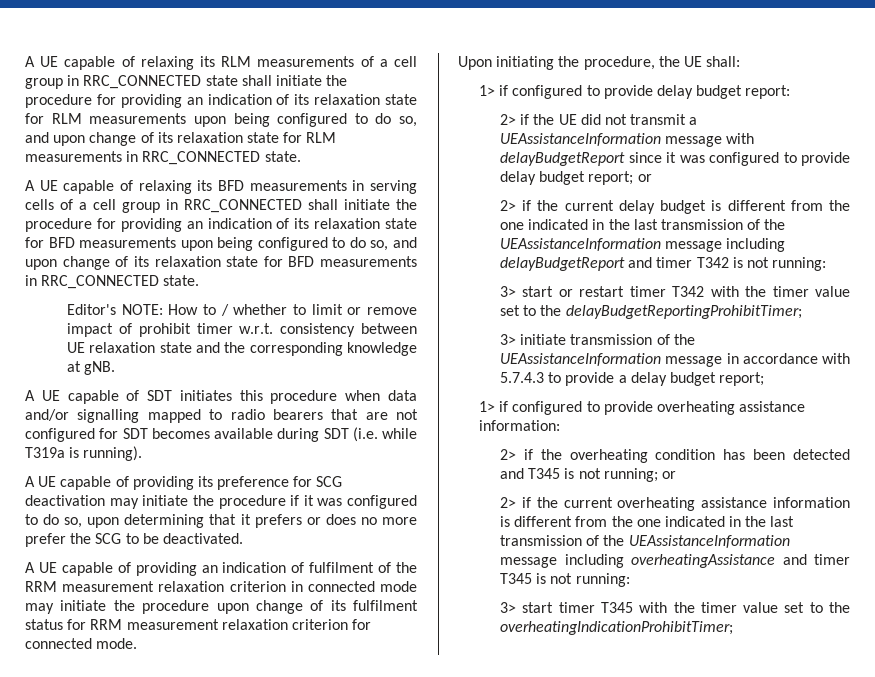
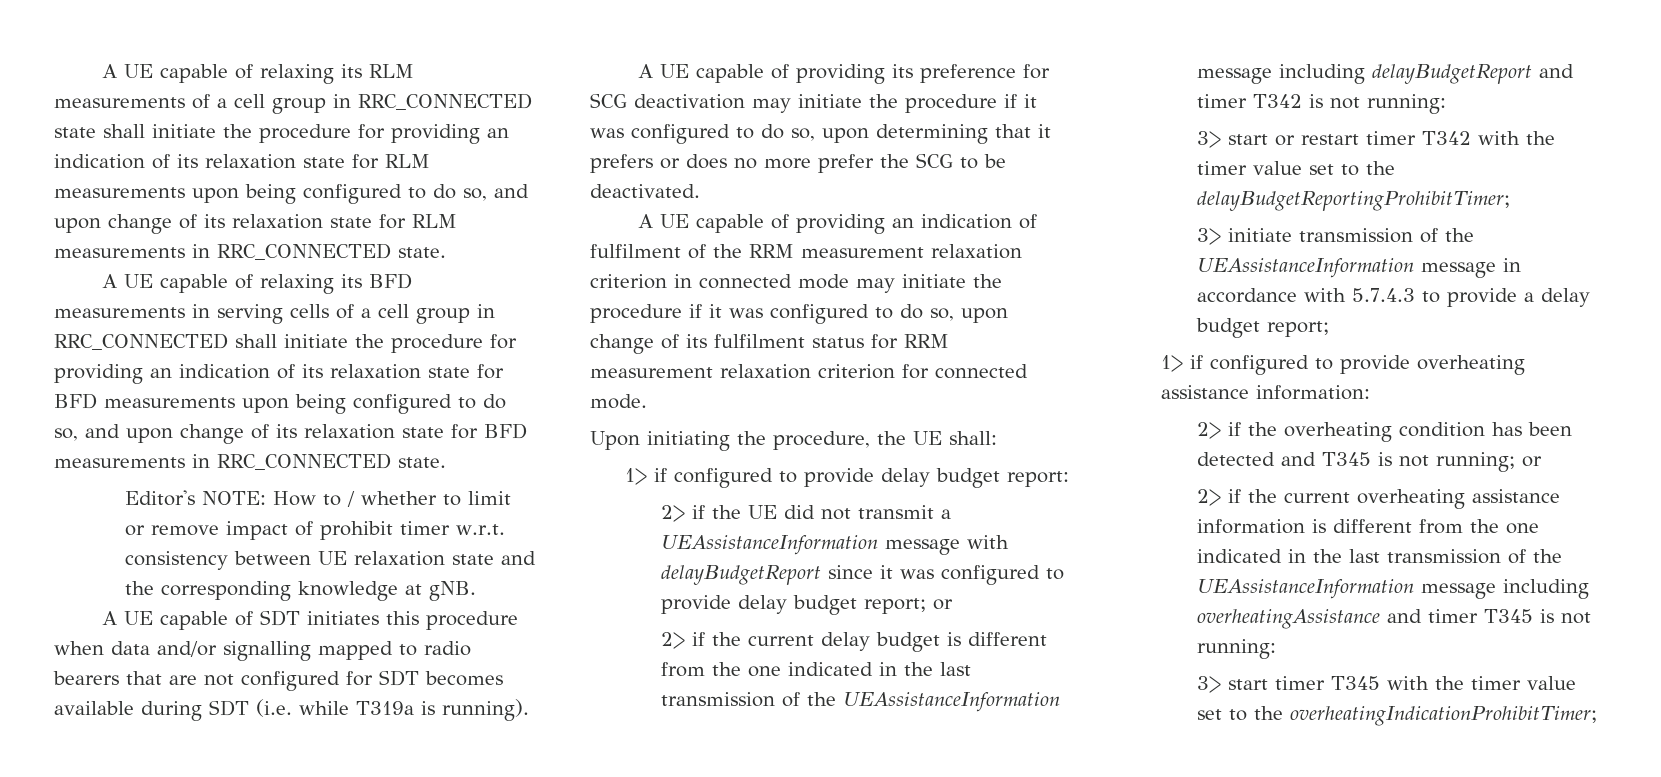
- A UE capable of providing an indication of fulfilment of the RRM measurement relaxation criterion in connected mode may initiate the procedure upon change of its fulfilment status for RRM measurement relaxation criterion for connected mode.
+ A UE capable of providing an indication of fulfilment of the RRM measurement relaxation criterion in connected mode may initiate the procedure if it was configured to do so, upon change of its fulfilment status for RRM measurement relaxation criterion for connected mode.

